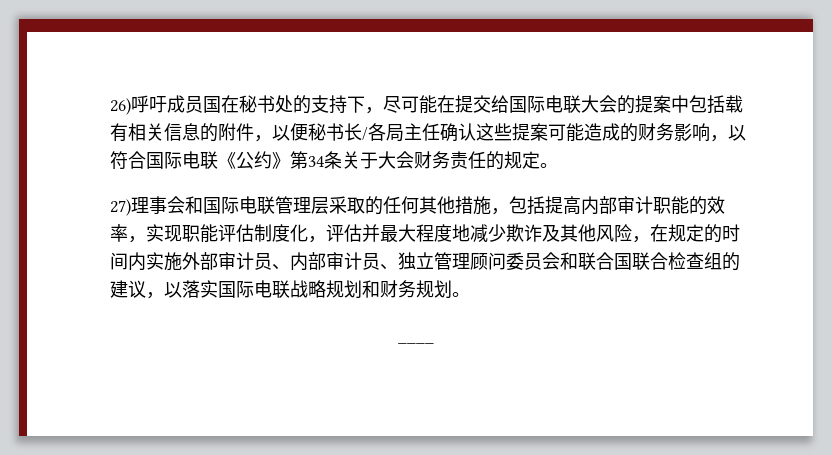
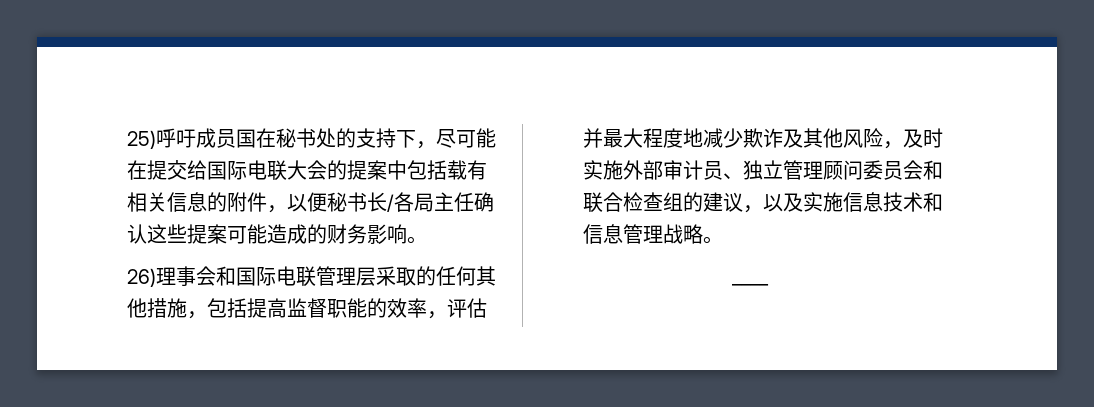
- 26)呼吁成员国在秘书处的支持下，尽可能在提交给国际电联大会的提案中包括载有相关信息的附件，以便秘书长/各局主任确认这些提案可能造成的财务影响，以符合国际电联《公约》第34条关于大会财务责任的规定。
- 27)理事会和国际电联管理层采取的任何其他措施，包括提高内部审计职能的效率，实现职能评估制度化，评估并最大程度地减少欺诈及其他风险，在规定的时间内实施外部审计员、内部审计员、独立管理顾问委员会和联合国联合检查组的建议，以落实国际电联战略规划和财务规划。
+ 25)呼吁成员国在秘书处的支持下，尽可能在提交给国际电联大会的提案中包括载有相关信息的附件，以便秘书长/各局主任确认这些提案可能造成的财务影响。
+ 26)理事会和国际电联管理层采取的任何其他措施，包括提高监督职能的效率，评估并最大程度地减少欺诈及其他风险，及时实施外部审计员、独立管理顾问委员会和联合检查组的建议，以及实施信息技术和信息管理战略。

